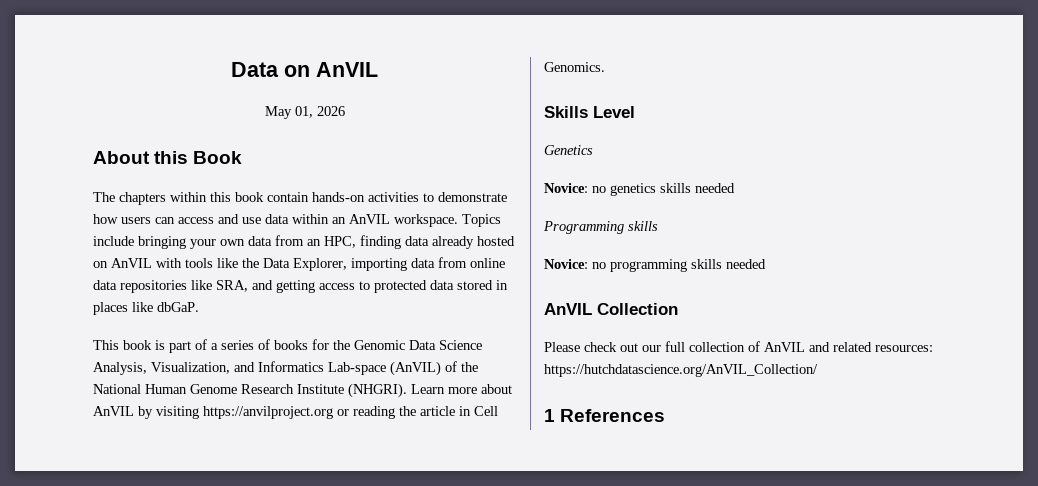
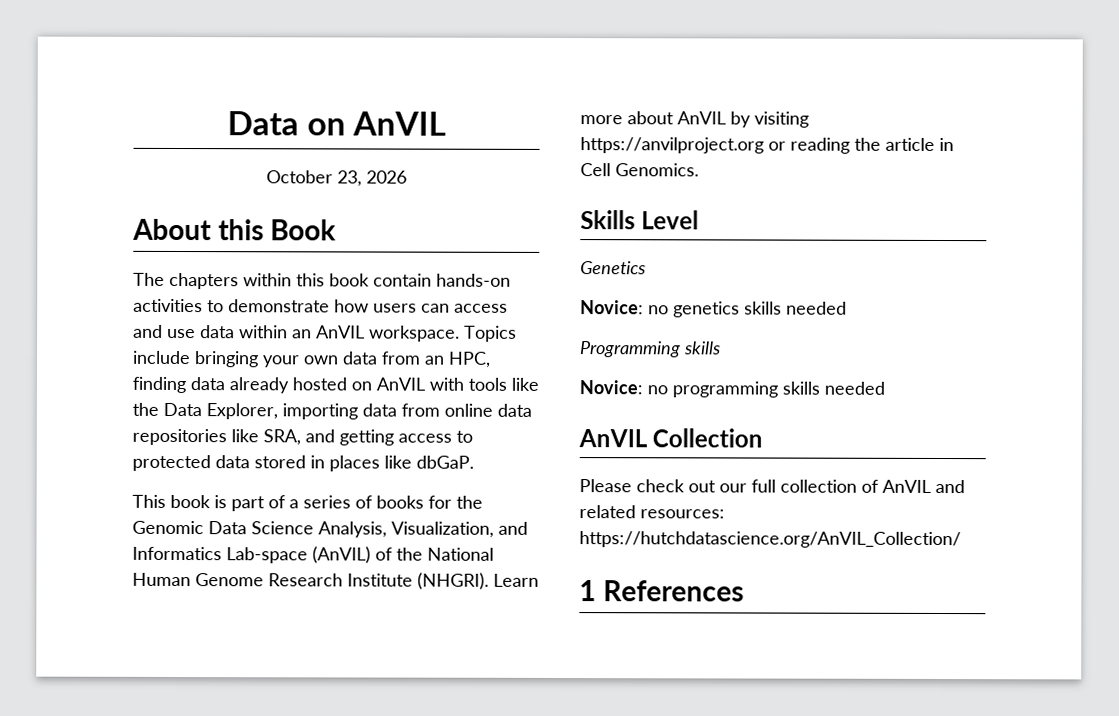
- May 01, 2026
+ October 23, 2026

